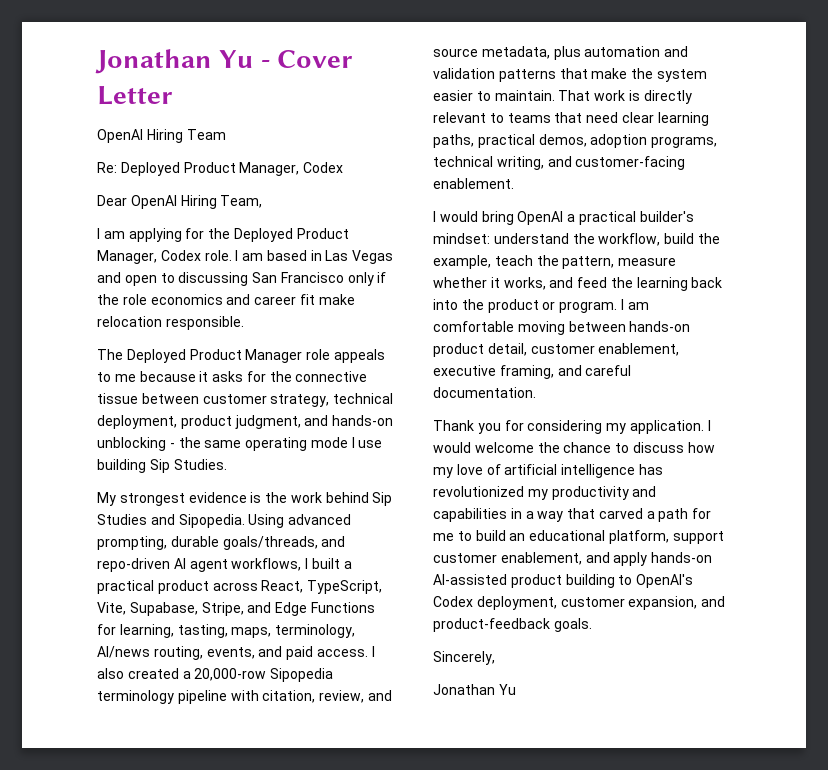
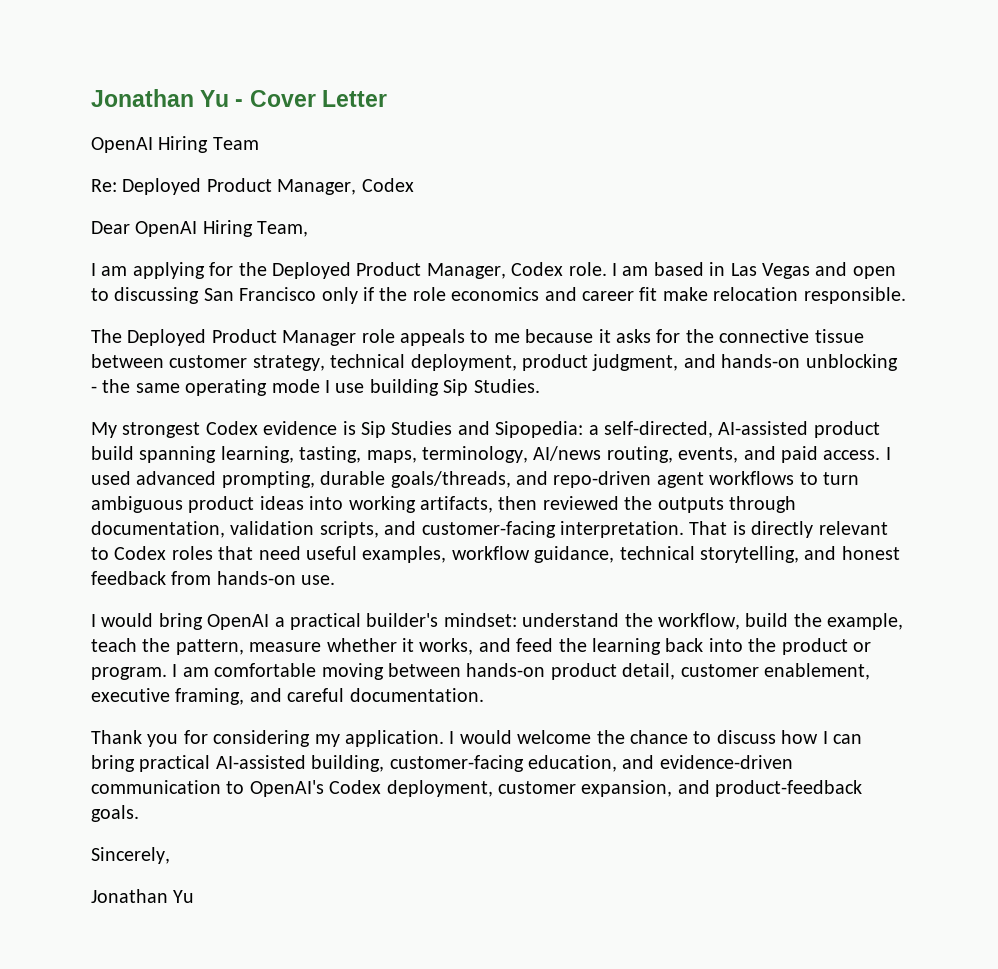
- My strongest evidence is the work behind Sip Studies and Sipopedia. Using advanced prompting, durable goals/threads, and repo-driven AI agent workflows, I built a practical product across React, TypeScript, Vite, Supabase, Stripe, and Edge Functions for learning, tasting, maps, terminology, AI/news routing, events, and paid access.
+ My strongest Codex evidence is Sip Studies and Sipopedia: a self-directed, AI-assisted product build spanning learning, tasting, maps, terminology, AI/news routing, events, and paid access.
- I also created a 20,000-row Sipopedia terminology pipeline with citation, review, and source metadata, plus automation and validation patterns that make the system easier to maintain. That work is directly relevant to teams that need clear learning paths, practical demos, adoption programs, technical writing, and customer-facing enablement.
+ I used advanced prompting, durable goals/threads, and repo-driven agent workflows to turn ambiguous product ideas into working artifacts, then reviewed the outputs through documentation, validation scripts, and customer-facing interpretation. That is directly relevant to Codex roles that need useful examples, workflow guidance, technical storytelling, and honest feedback from hands-on use.
- I would welcome the chance to discuss how my love of artificial intelligence has revolutionized my productivity and capabilities in a way that carved a path for me to build an educational platform, support customer enablement, and apply hands-on AI-assisted product building to OpenAI's Codex deployment, customer expansion, and product-feedback goals.
+ I would welcome the chance to discuss how I can bring practical AI-assisted building, customer-facing education, and evidence-driven communication to OpenAI's Codex deployment, customer expansion, and product-feedback goals.

